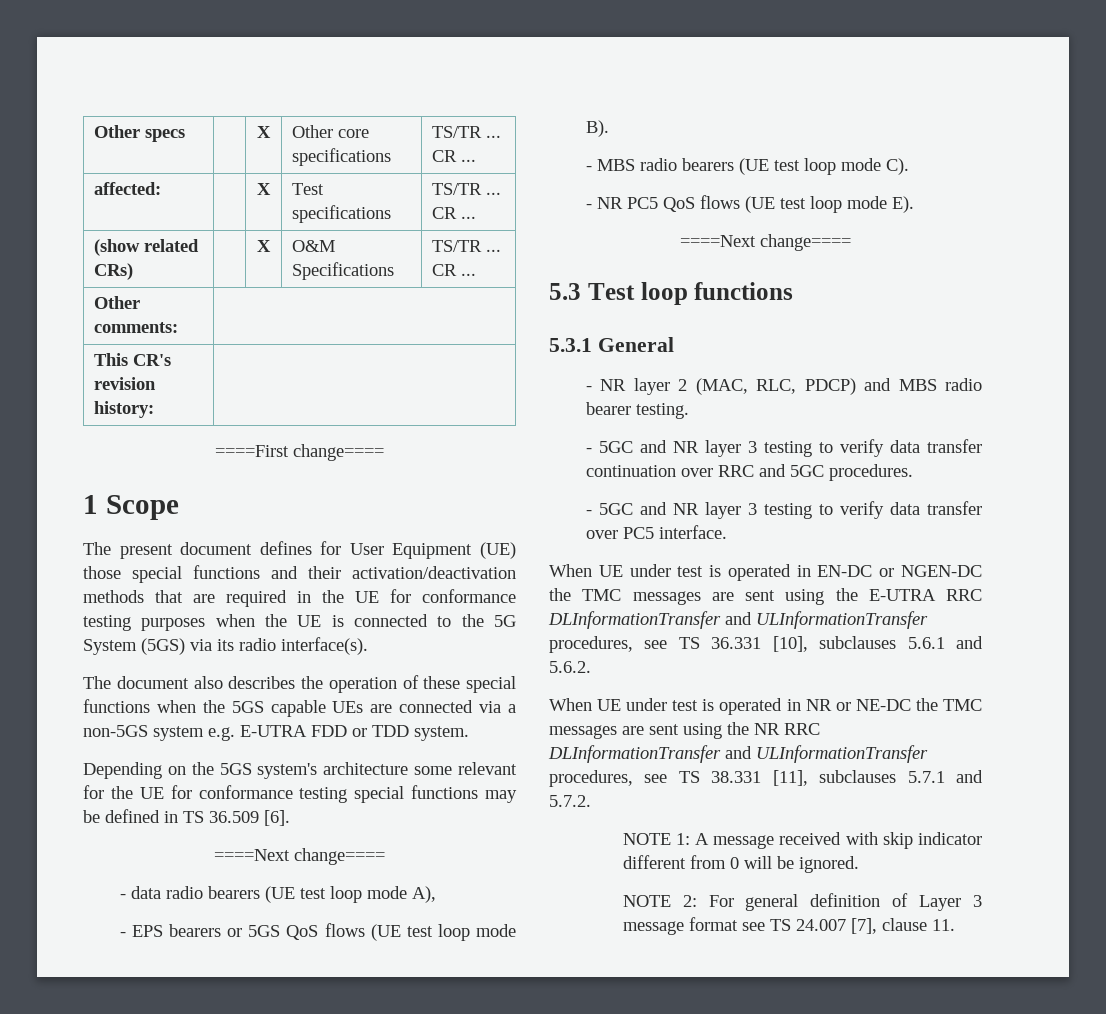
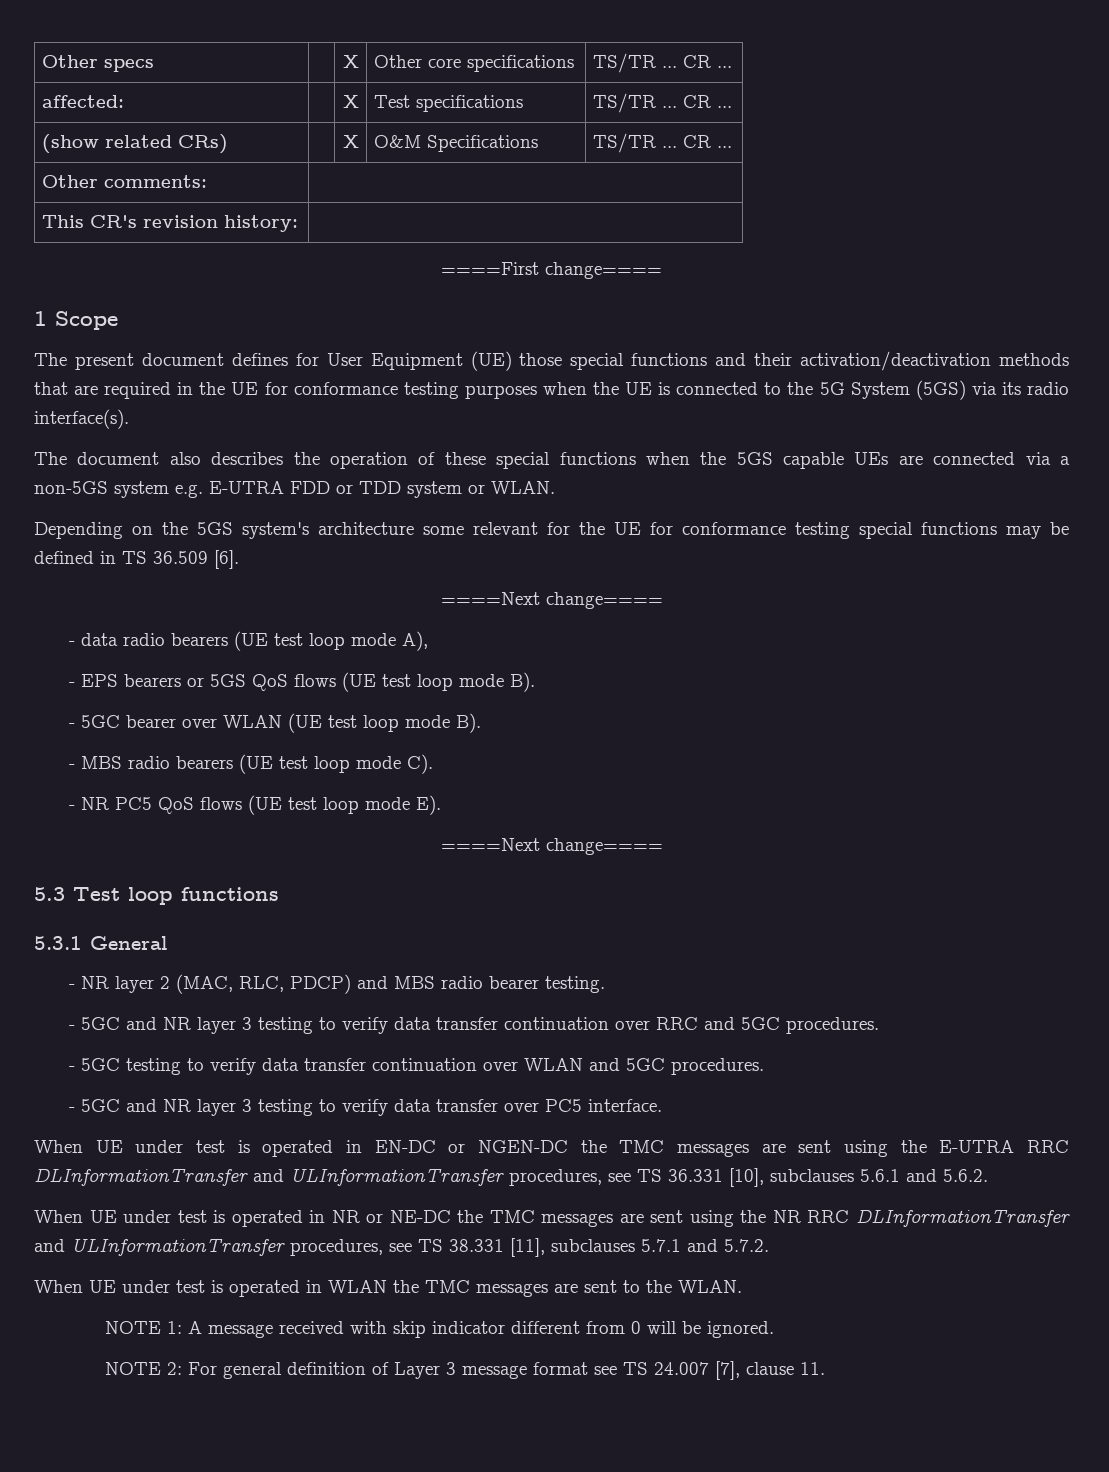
- The document also describes the operation of these special functions when the 5GS capable UEs are connected via a non-5GS system e.g. E-UTRA FDD or TDD system.
+ The document also describes the operation of these special functions when the 5GS capable UEs are connected via a non-5GS system e.g. E-UTRA FDD or TDD system or WLAN.
+ - 5GC bearer over WLAN (UE test loop mode B).
+ - 5GC testing to verify data transfer continuation over WLAN and 5GC procedures.
+ When UE under test is operated in WLAN the TMC messages are sent to the WLAN.

